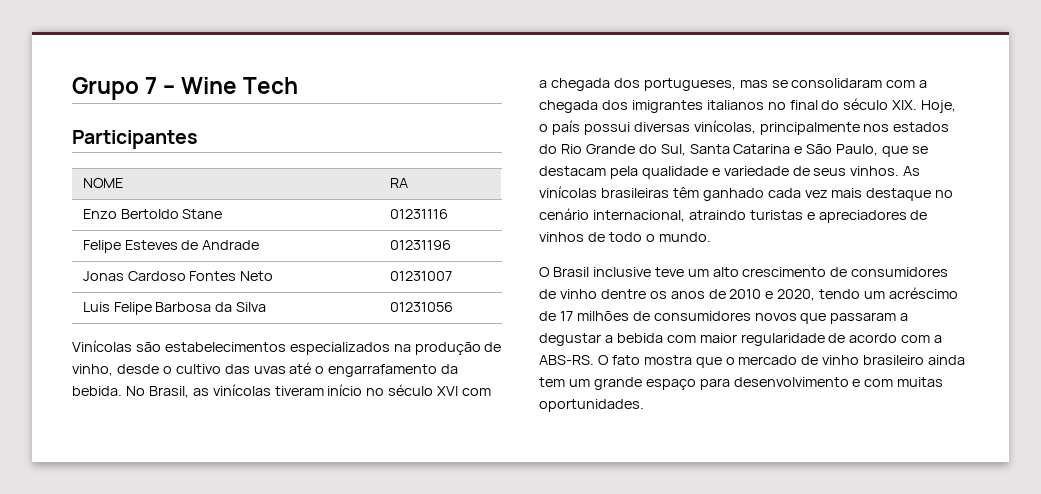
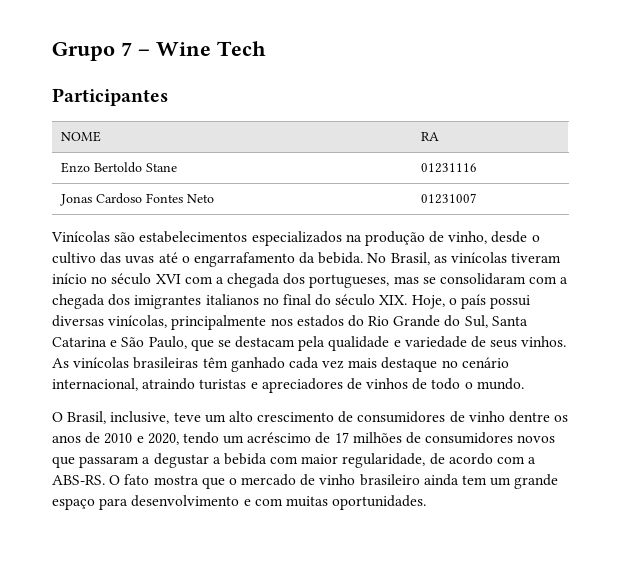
- Felipe Esteves de Andrade | 01231196
- Luis Felipe Barbosa da Silva | 01231056
- O Brasil inclusive teve um alto crescimento de consumidores de vinho dentre os anos de 2010 e 2020, tendo um acréscimo de 17 milhões de consumidores novos que passaram a degustar a bebida com maior regularidade de acordo com a ABS-RS.
+ O Brasil, inclusive, teve um alto crescimento de consumidores de vinho dentre os anos de 2010 e 2020, tendo um acréscimo de 17 milhões de consumidores novos que passaram a degustar a bebida com maior regularidade, de acordo com a ABS-RS.

